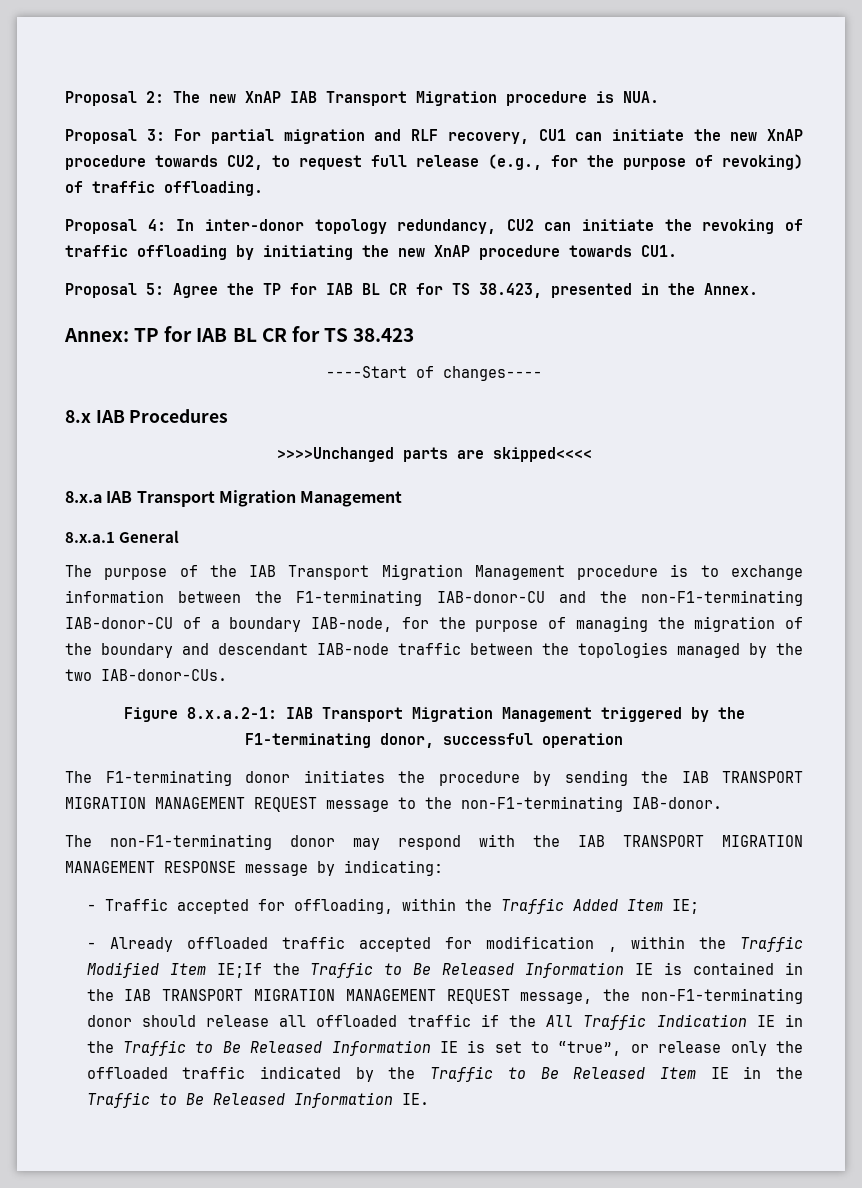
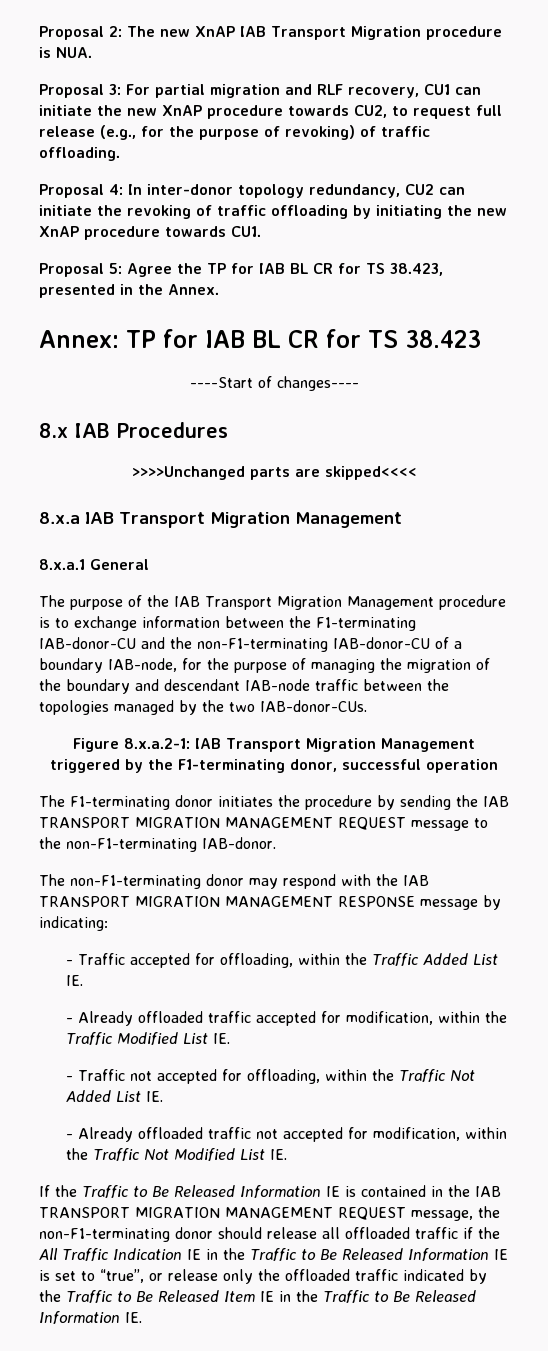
- - Traffic accepted for offloading, within the Traffic Added Item IE;
+ - Traffic accepted for offloading, within the Traffic Added List IE.
- - Already offloaded traffic accepted for modification , within the Traffic Modified Item IE;If the Traffic to Be Released Information IE is contained in the IAB TRANSPORT MIGRATION MANAGEMENT REQUEST message, the non-F1-terminating donor should release all offloaded traffic if the All Traffic Indication IE in the Traffic to Be Released Information IE is set to “true”, or release only the offloaded traffic indicated by the Traffic to Be Released Item IE in the Traffic to Be Released Information IE.
+ - Already offloaded traffic accepted for modification, within the Traffic Modified List IE.
+ - Traffic not accepted for offloading, within the Traffic Not Added List IE.
+ - Already offloaded traffic not accepted for modification, within the Traffic Not Modified List IE.
+ If the Traffic to Be Released Information IE is contained in the IAB TRANSPORT MIGRATION MANAGEMENT REQUEST message, the non-F1-terminating donor should release all offloaded traffic if the All Traffic Indication IE in the Traffic to Be Released Information IE is set to “true”, or release only the offloaded traffic indicated by the Traffic to Be Released Item IE in the Traffic to Be Released Information IE.

